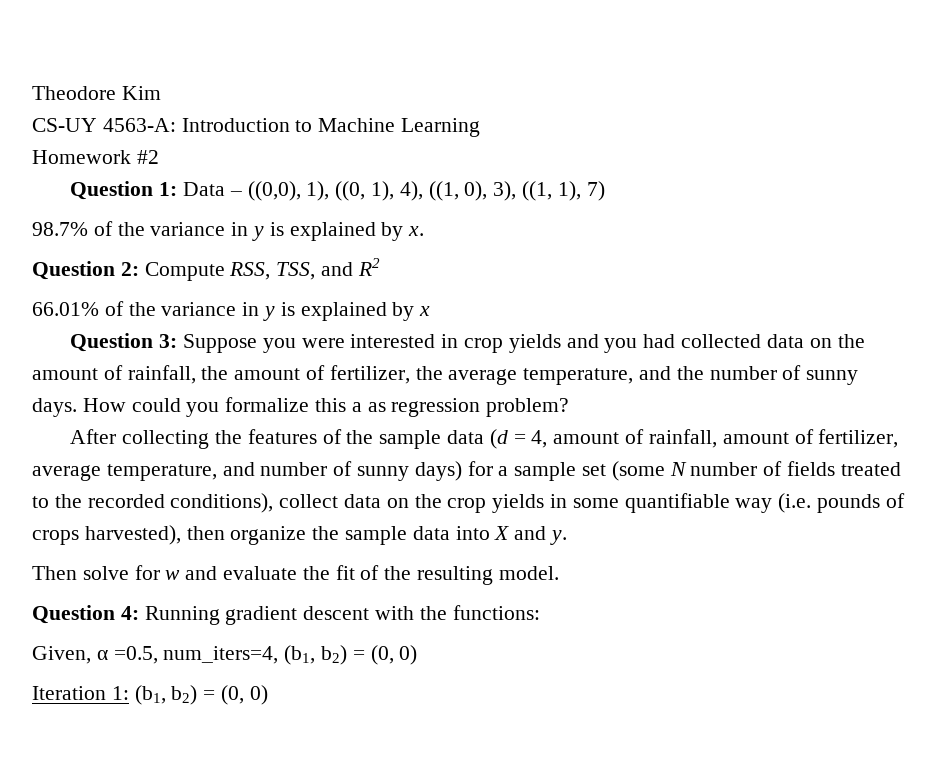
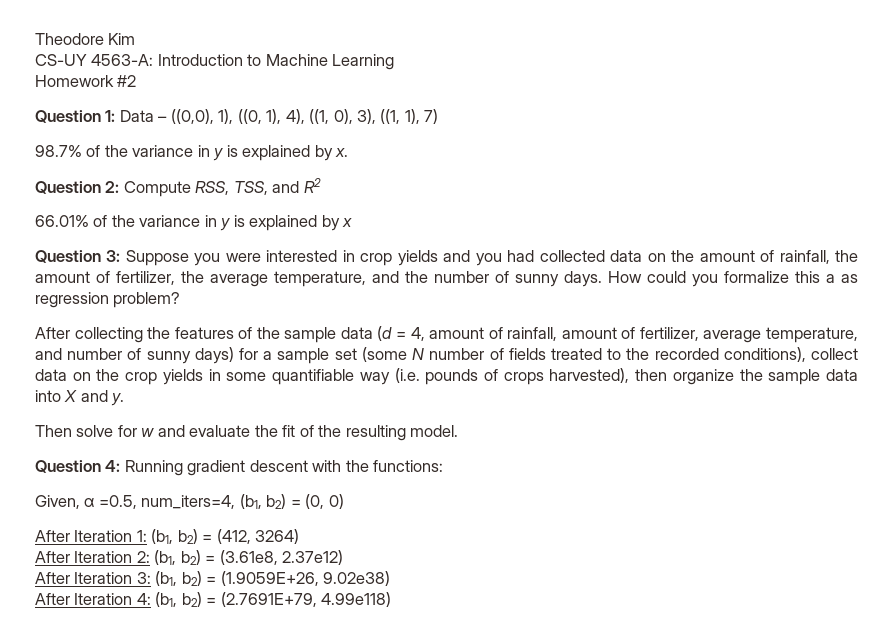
- Iteration 1: (b1, b2) = (0, 0)
+ After Iteration 1: (b1, b2) = (412, 3264)
+ After Iteration 2: (b1, b2) = (3.61e8, 2.37e12)
+ After Iteration 3: (b1, b2) = (1.9059E+26, 9.02e38)
+ After Iteration 4: (b1, b2) = (2.7691E+79, 4.99e118)

